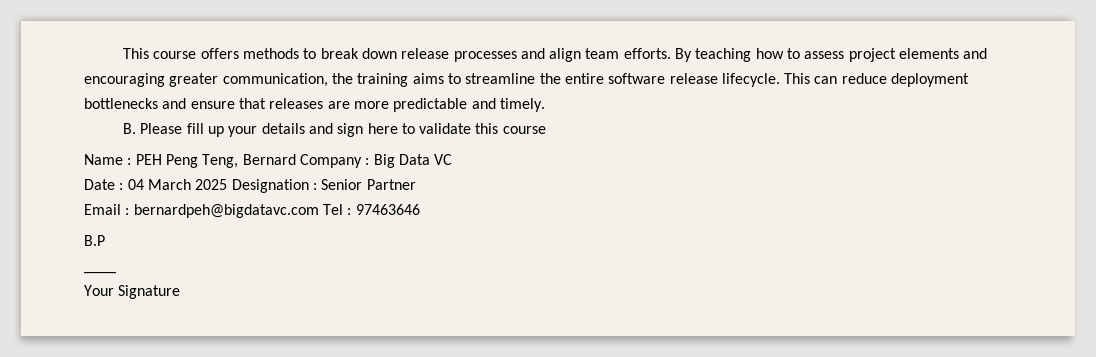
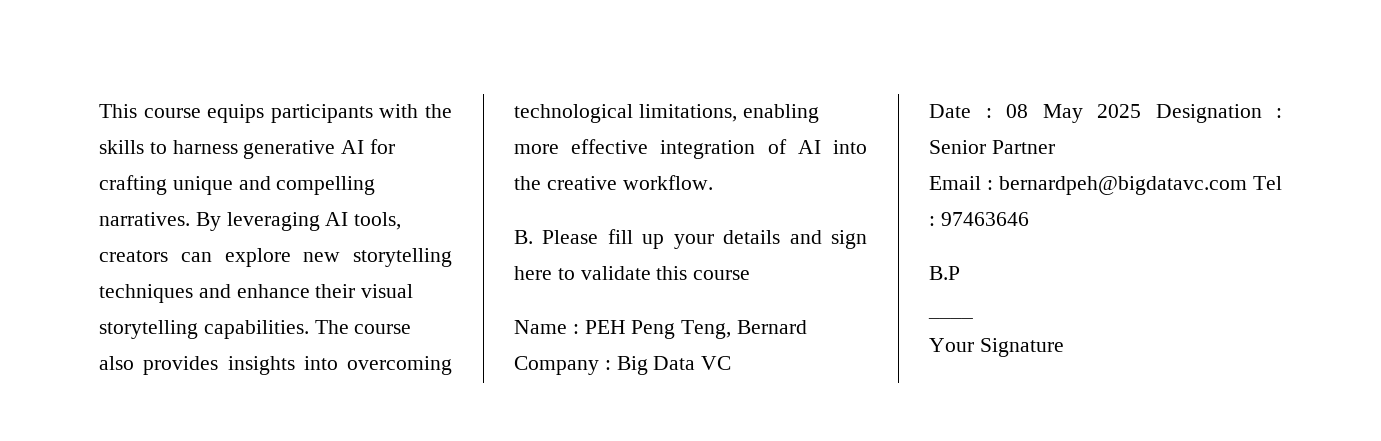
- This course offers methods to break down release processes and align team efforts. By teaching how to assess project elements and encouraging greater communication, the training aims to streamline the entire software release lifecycle. This can reduce deployment bottlenecks and ensure that releases are more predictable and timely.
+ This course equips participants with the skills to harness generative AI for crafting unique and compelling narratives. By leveraging AI tools, creators can explore new storytelling techniques and enhance their visual storytelling capabilities. The course also provides insights into overcoming technological limitations, enabling more effective integration of AI into the creative workflow.
- Date : 04 March 2025 Designation : Senior Partner
+ Date : 08 May 2025 Designation : Senior Partner

